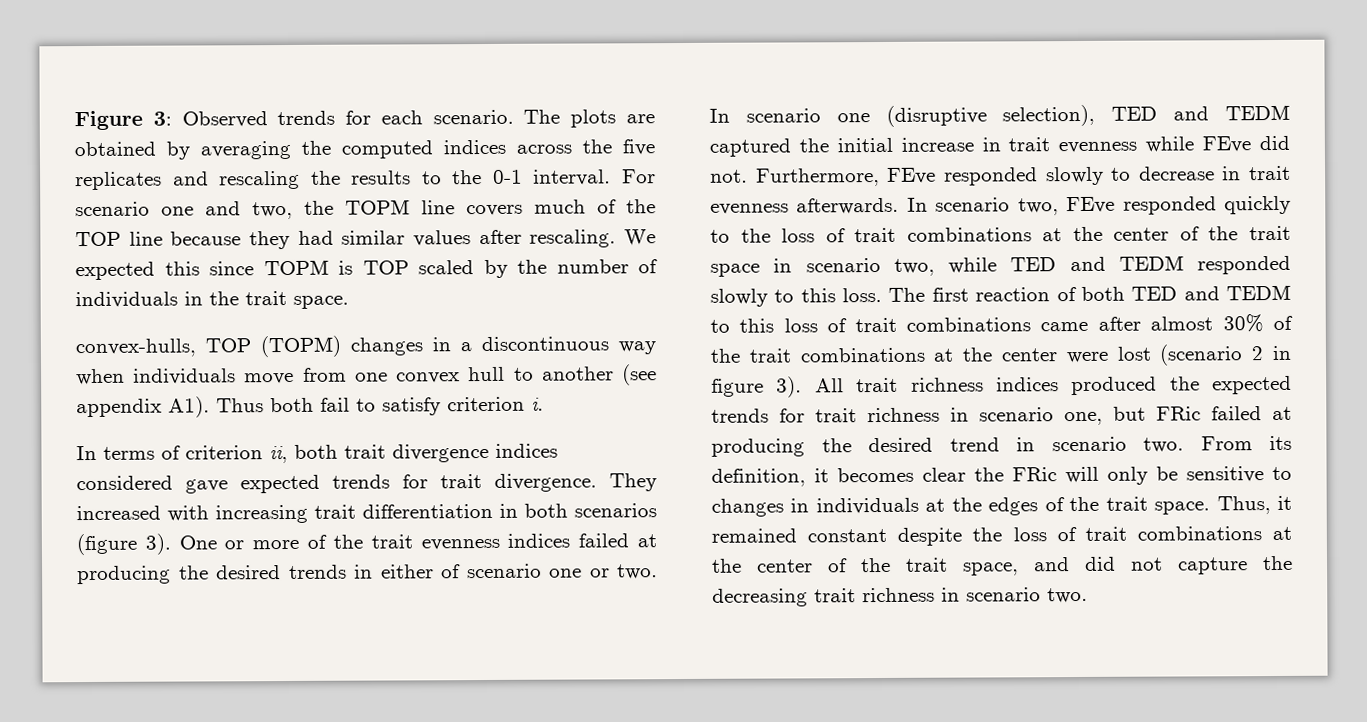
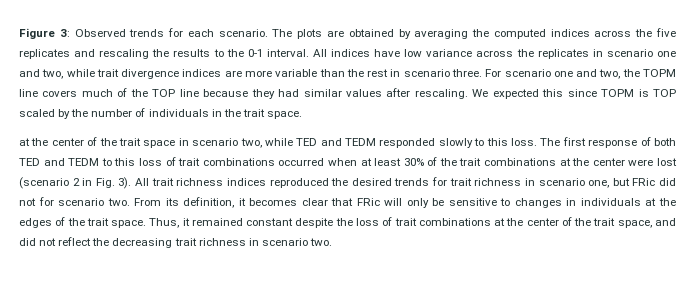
+ All indices have low variance across the replicates in scenario one and two, while trait divergence indices are more variable than the rest in scenario three.
- convex-hulls, TOP (TOPM) changes in a discontinuous way when individuals move from one convex hull to another (see appendix A1). Thus both fail to satisfy criterion i.
- In terms of criterion ii, both trait divergence indices considered gave expected trends for trait divergence. They increased with increasing trait differentiation in both scenarios (figure 3). One or more of the trait evenness indices failed at producing the desired trends in either of scenario one or two. In scenario one (disruptive selection), TED and TEDM captured the initial increase in trait evenness while FEve did not. Furthermore, FEve responded slowly to decrease in trait evenness afterwards. In scenario two, FEve responded quickly to the loss of trait combinations at the center of the trait space in scenario two, while TED and TEDM responded slowly to this loss.
+ at the center of the trait space in scenario two, while TED and TEDM responded slowly to this loss.
- The first reaction of both TED and TEDM to this loss of trait combinations came after almost 30% of the trait combinations at the center were lost (scenario 2 in figure 3).
+ The first response of both TED and TEDM to this loss of trait combinations occurred when at least 30% of the trait combinations at the center were lost (scenario 2 in Fig. 3).
- All trait richness indices produced the expected trends for trait richness in scenario one, but FRic failed at producing the desired trend in scenario two.
+ All trait richness indices reproduced the desired trends for trait richness in scenario one, but FRic did not for scenario two.
- From its definition, it becomes clear the FRic will only be sensitive to changes in individuals at the edges of the trait space.
+ From its definition, it becomes clear that FRic will only be sensitive to changes in individuals at the edges of the trait space.
- Thus, it remained constant despite the loss of trait combinations at the center of the trait space, and did not capture the decreasing trait richness in scenario two.
+ Thus, it remained constant despite the loss of trait combinations at the center of the trait space, and did not reflect the decreasing trait richness in scenario two.

